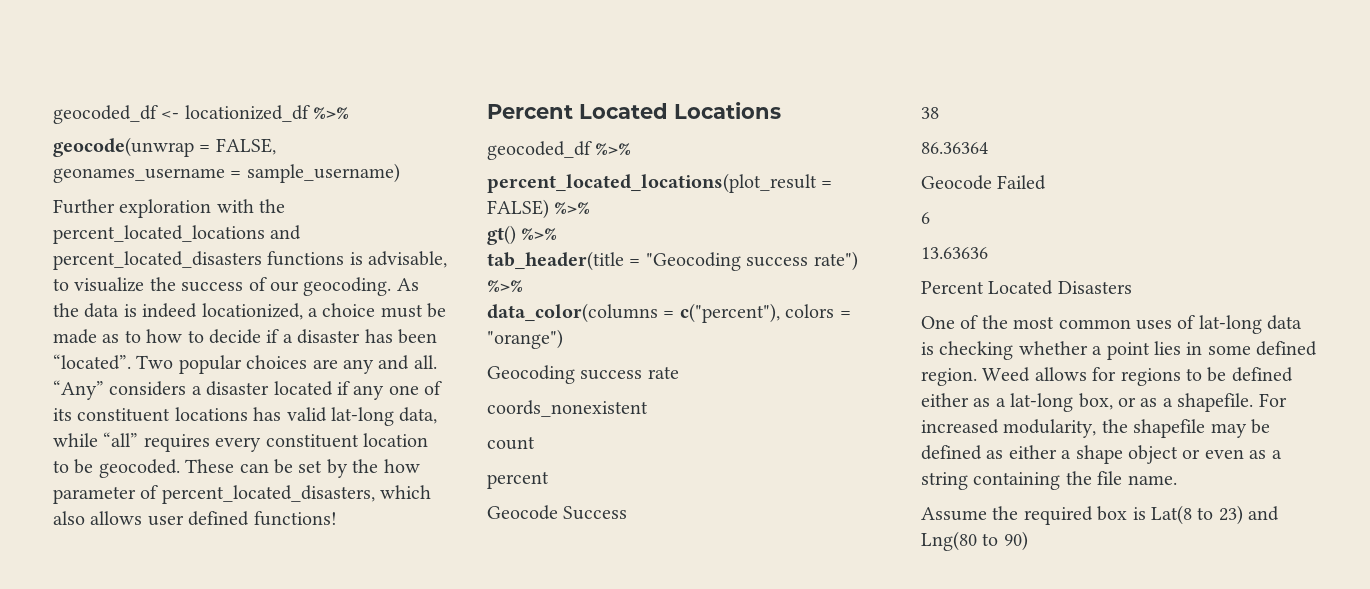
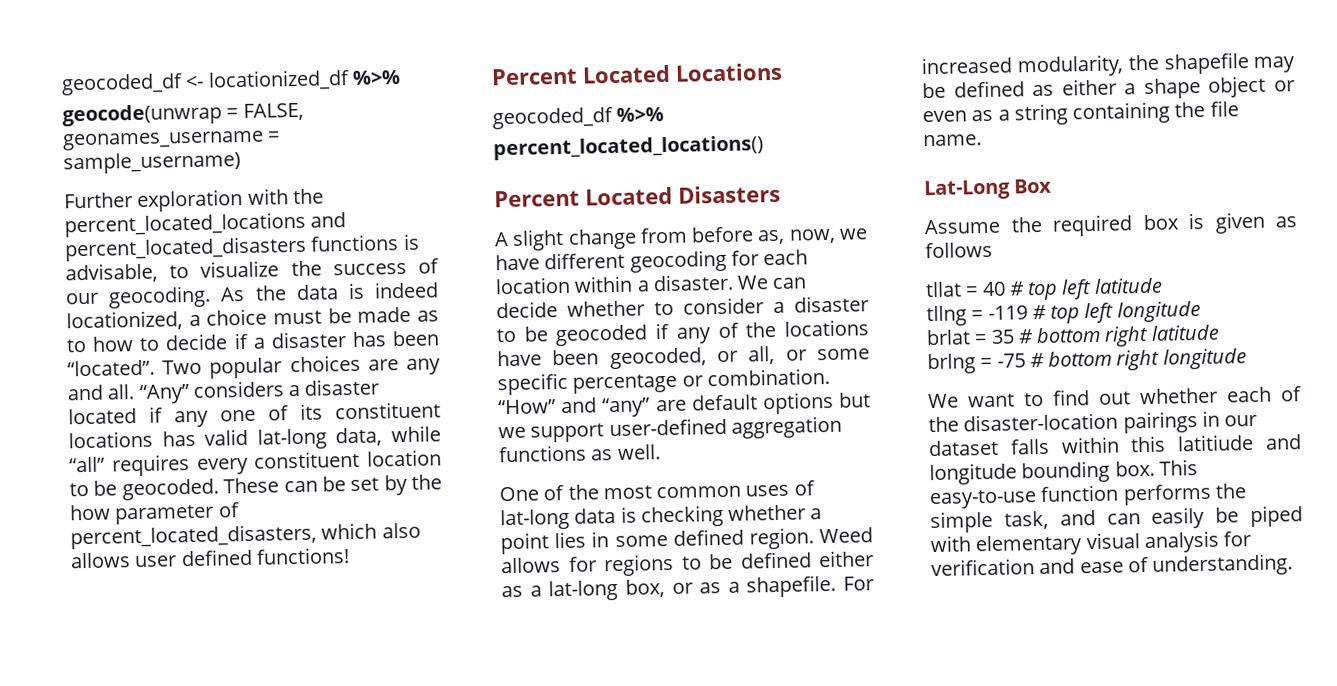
- percent_located_locations(plot_result = FALSE) %>%
- gt() %>%
- tab_header(title = "Geocoding success rate") %>%
- data_color(columns = c("percent"), colors = "orange")
- Geocoding success rate
- coords_nonexistent
- count
- percent
- Geocode Success
- 38
- 86.36364
- Geocode Failed
- 6
- 13.63636
+ percent_located_locations()
  Percent Located Disasters
+ A slight change from before as, now, we have different geocoding for each location within a disaster. We can decide whether to consider a disaster to be geocoded if any of the locations have been geocoded, or all, or some specific percentage or combination. “How” and “any” are default options but we support user-defined aggregation functions as well.
+ Lat-Long Box
- Assume the required box is Lat(8 to 23) and Lng(80 to 90)
+ Assume the required box is given as follows
+ tllat = 40 # top left latitude
+ tllng = -119 # top left longitude
+ brlat = 35 # bottom right latitude
+ brlng = -75 # bottom right longitude
+ We want to find out whether each of the disaster-location pairings in our dataset falls within this latitiude and longitude bounding box. This easy-to-use function performs the simple task, and can easily be piped with elementary visual analysis for verification and ease of understanding.

